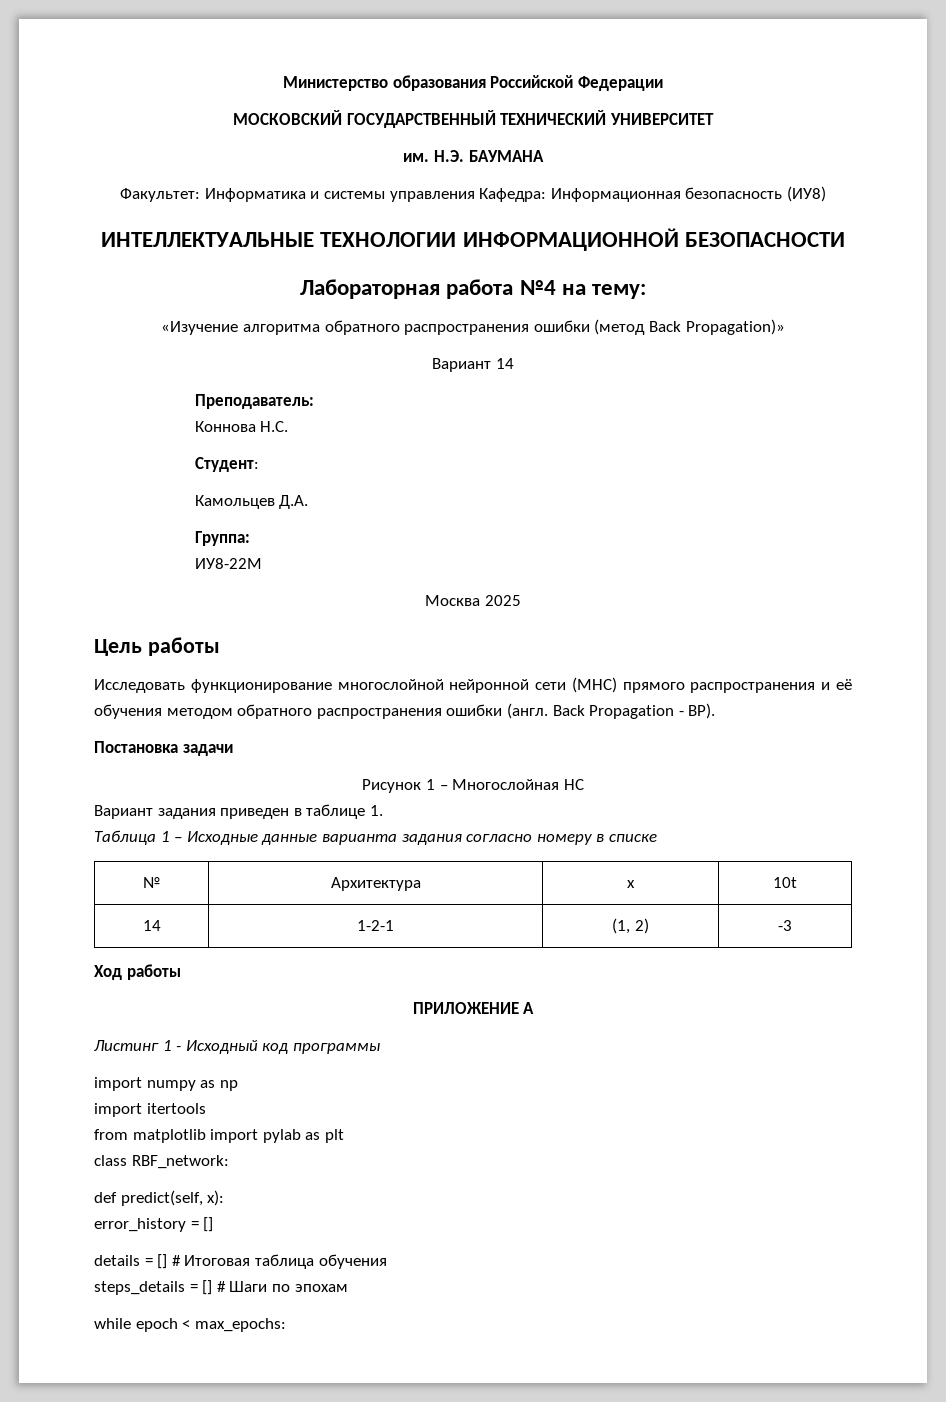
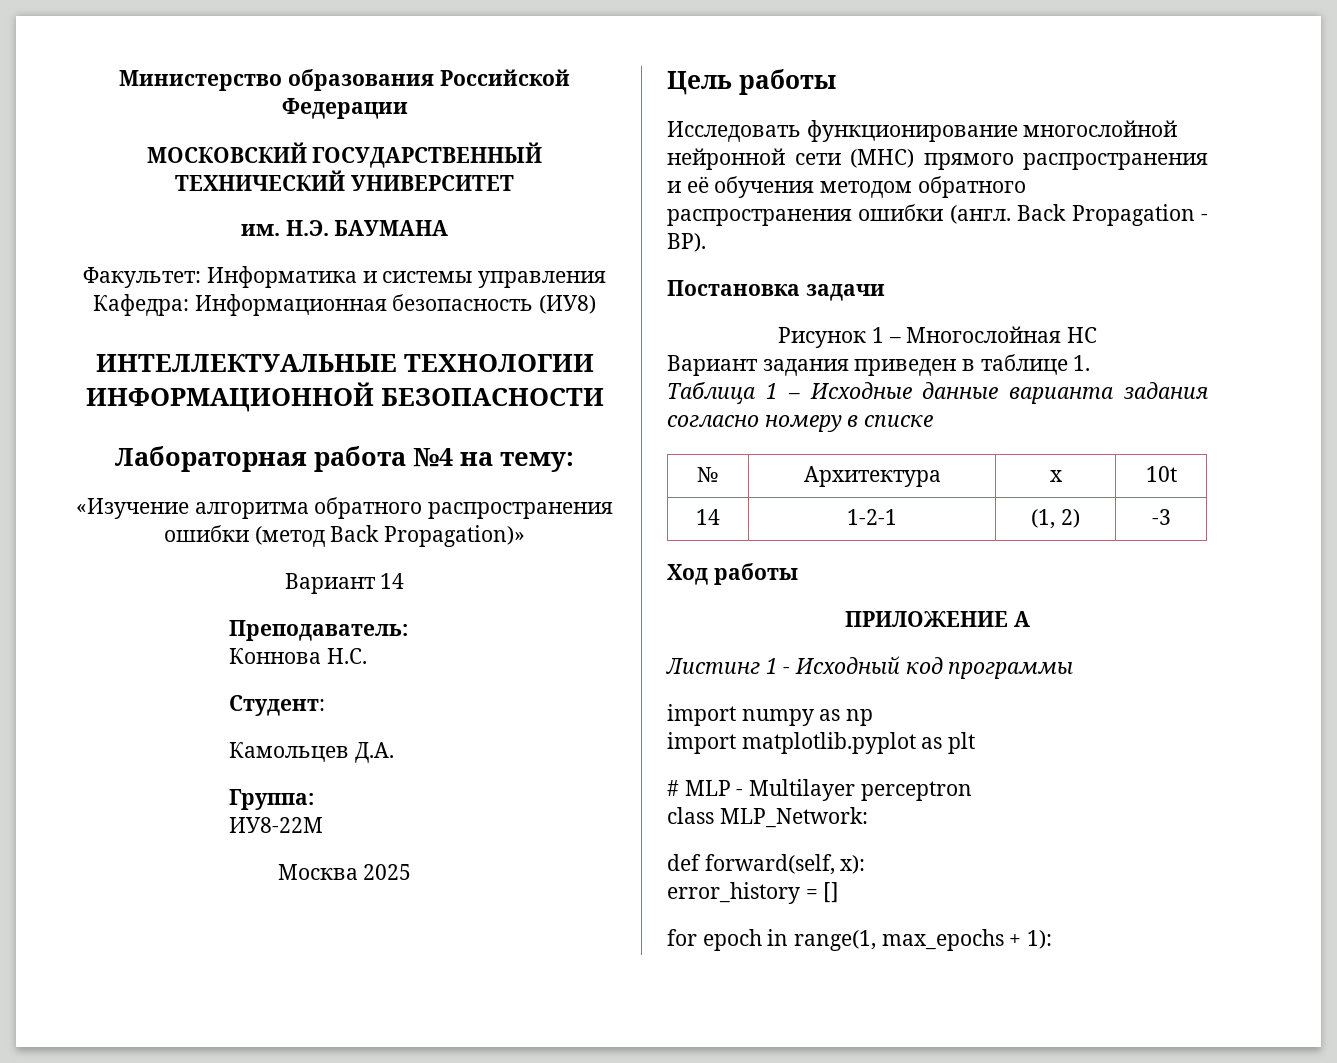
- import itertools
- from matplotlib import pylab as plt
+ import matplotlib.pyplot as plt
+ # MLP - Multilayer perceptron
- class RBF_network:
+ class MLP_Network:
- def predict(self, x):
+ def forward(self, x):
- details = [] # Итоговая таблица обучения
- steps_details = [] # Шаги по эпохам
- while epoch < max_epochs:
+ for epoch in range(1, max_epochs + 1):

